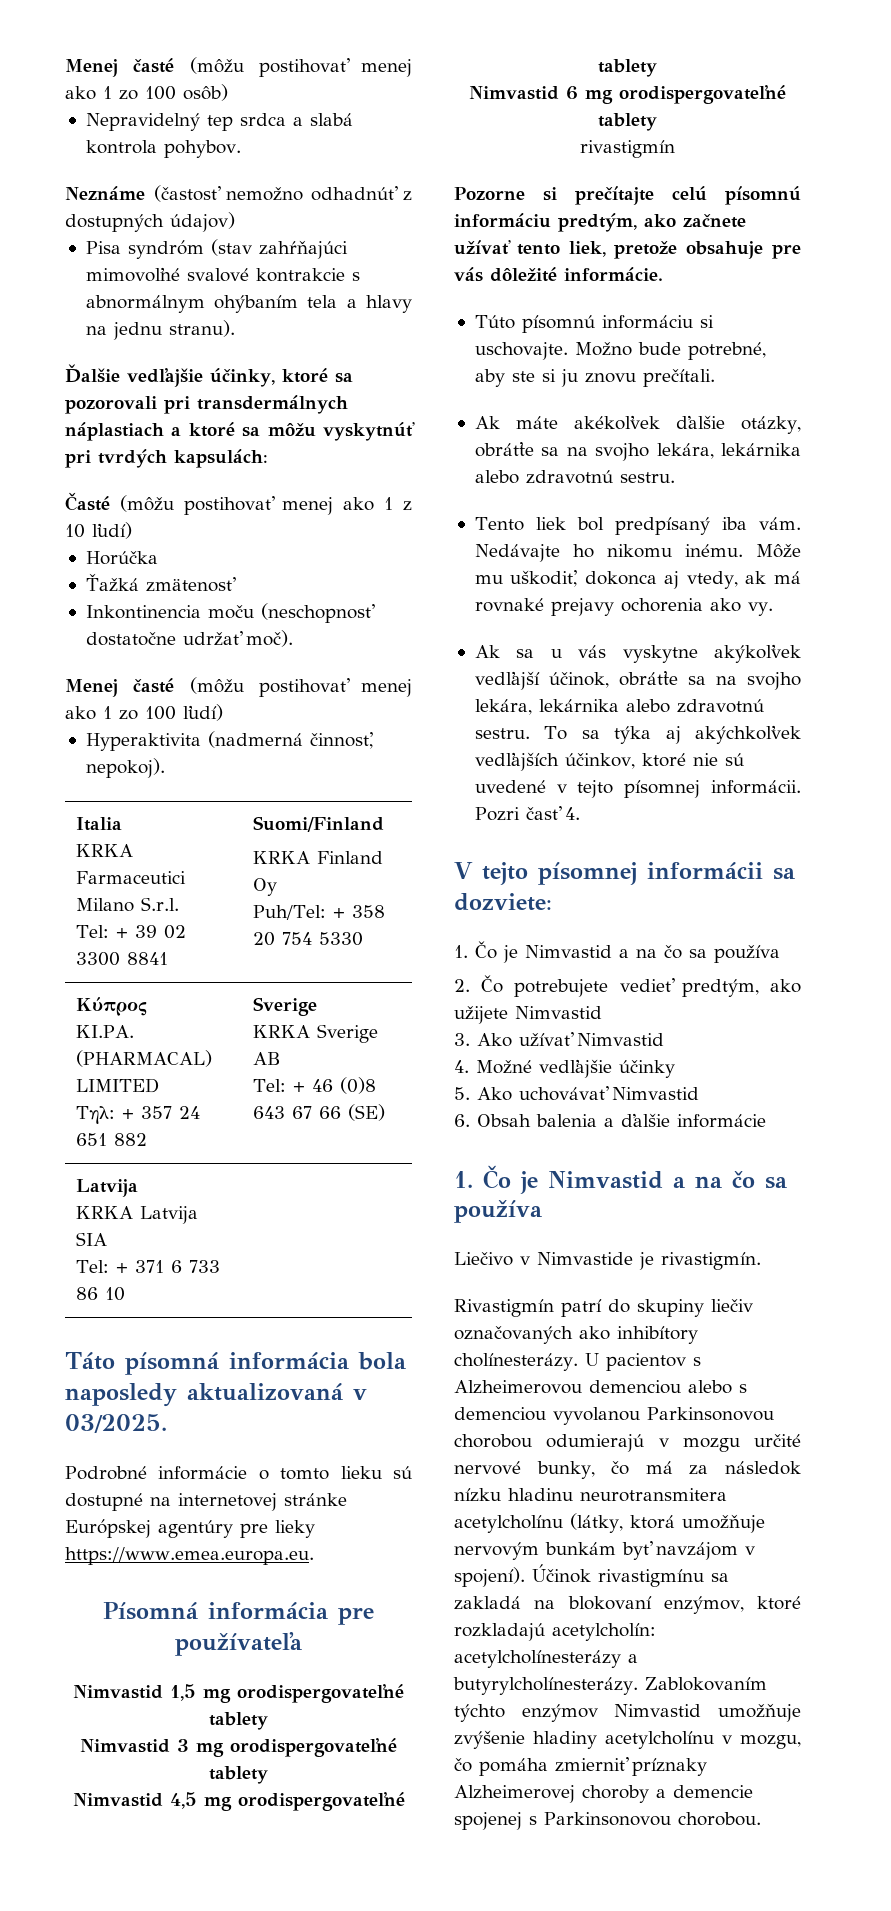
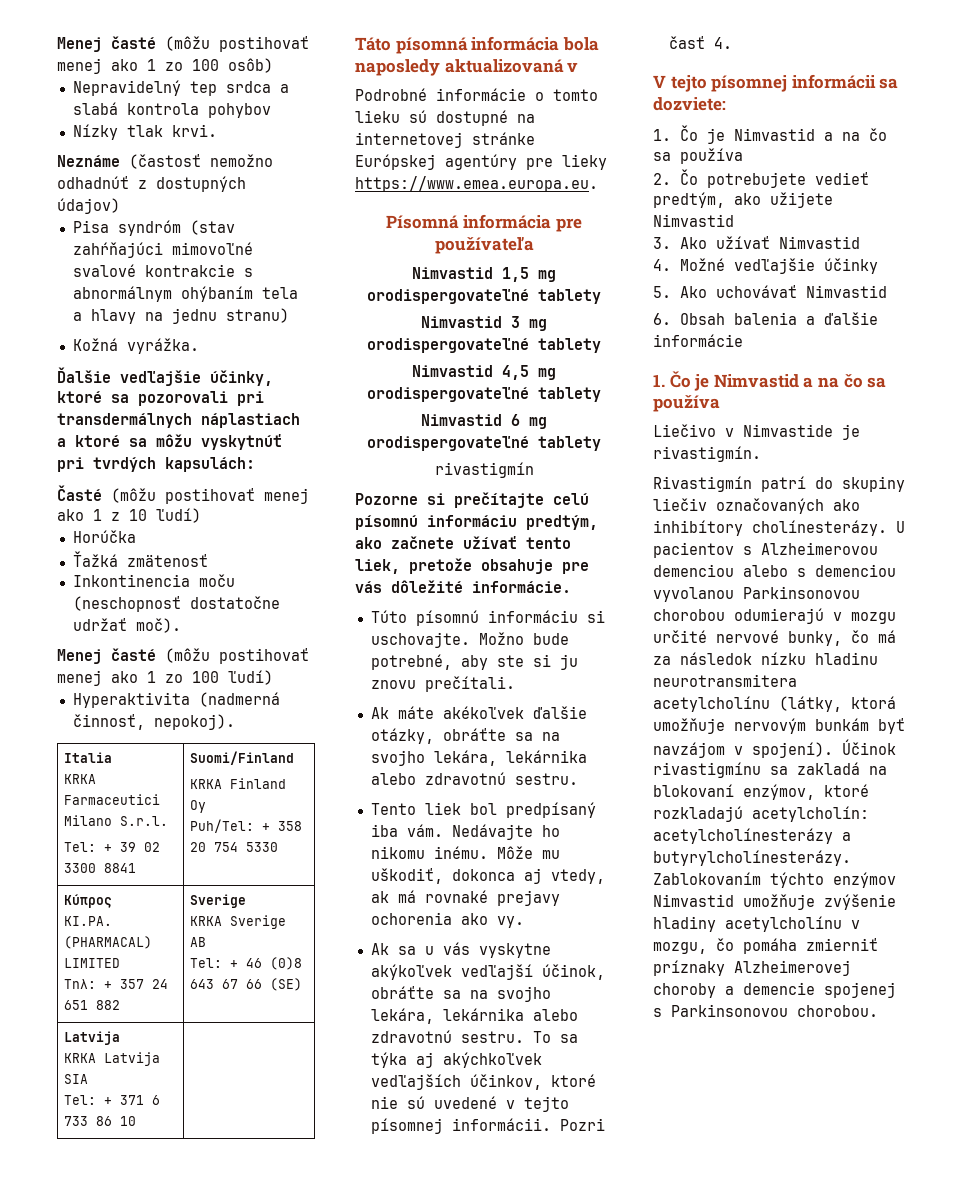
- Nepravidelný tep srdca a slabá kontrola pohybov.
+ Nepravidelný tep srdca a slabá kontrola pohybov
+ Nízky tlak krvi.
- Pisa syndróm (stav zahŕňajúci mimovoľné svalové kontrakcie s abnormálnym ohýbaním tela a hlavy na jednu stranu).
+ Pisa syndróm (stav zahŕňajúci mimovoľné svalové kontrakcie s abnormálnym ohýbaním tela a hlavy na jednu stranu)
+ Kožná vyrážka.
- Táto písomná informácia bola naposledy aktualizovaná v 03/2025.
+ Táto písomná informácia bola naposledy aktualizovaná v

